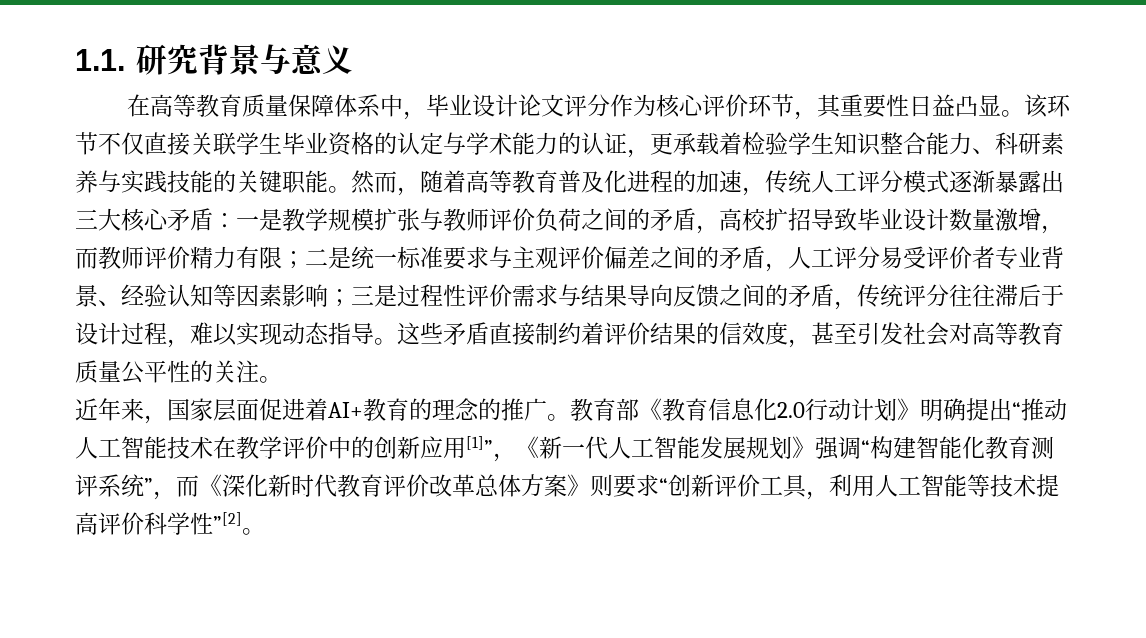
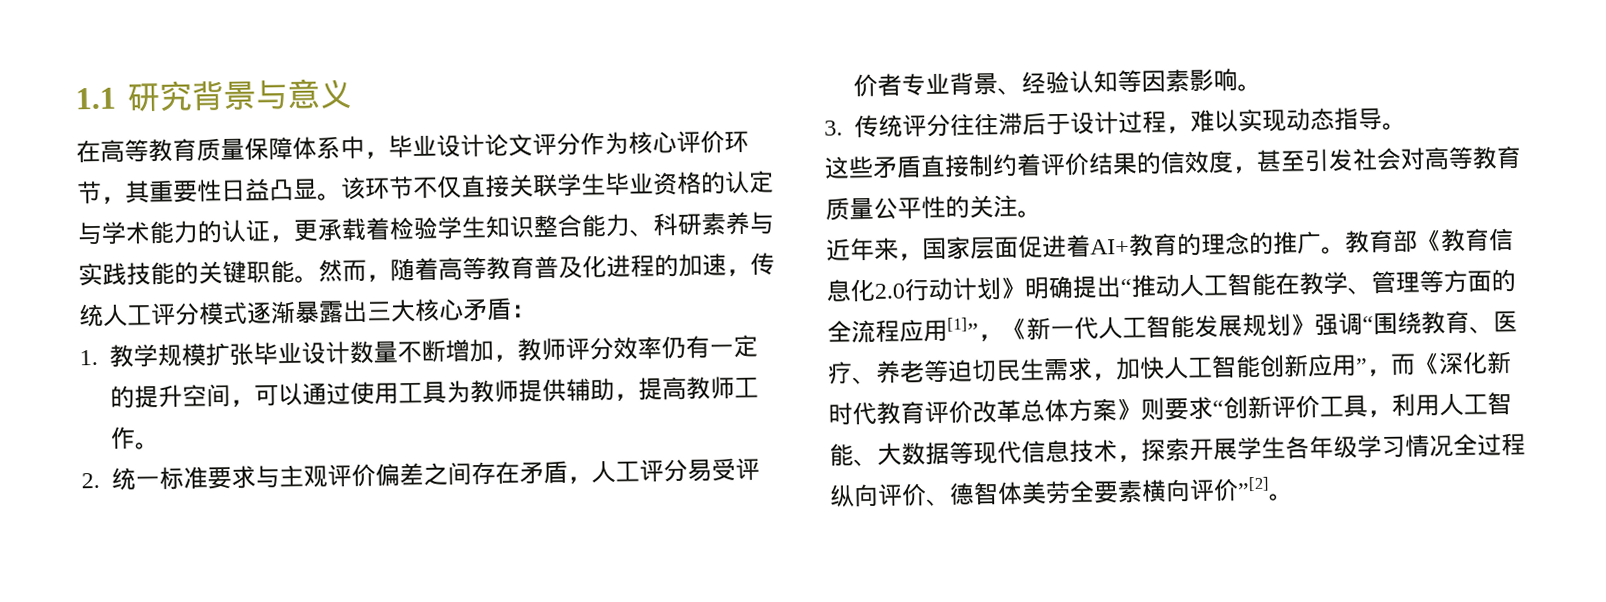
- 1.1.研究背景与意义
+ 1.1研究背景与意义
- 然而，随着高等教育普及化进程的加速，传统人工评分模式逐渐暴露出三大核心矛盾：一是教学规模扩张与教师评价负荷之间的矛盾，高校扩招导致毕业设计数量激增，而教师评价精力有限；二是统一标准要求与主观评价偏差之间的矛盾，人工评分易受评价者专业背景、经验认知等因素影响；三是过程性评价需求与结果导向反馈之间的矛盾，传统评分往往滞后于设计过程，难以实现动态指导。这些矛盾直接制约着评价结果的信效度，甚至引发社会对高等教育质量公平性的关注。
+ 然而，随着高等教育普及化进程的加速，传统人工评分模式逐渐暴露出三大核心矛盾：
+ 1.教学规模扩张毕业设计数量不断增加，教师评分效率仍有一定的提升空间，可以通过使用工具为教师提供辅助，提高教师工作。
+ 2.统一标准要求与主观评价偏差之间存在矛盾，人工评分易受评价者专业背景、经验认知等因素影响。
+ 3.传统评分往往滞后于设计过程，难以实现动态指导。
+ 这些矛盾直接制约着评价结果的信效度，甚至引发社会对高等教育质量公平性的关注。
- 教育部《教育信息化2.0行动计划》明确提出“推动人工智能技术在教学评价中的创新应用[1]”，《新一代人工智能发展规划》强调“构建智能化教育测评系统”，而《深化新时代教育评价改革总体方案》则要求“创新评价工具，利用人工智能等技术提高评价科学性”[2]。
+ 教育部《教育信息化2.0行动计划》明确提出“推动人工智能在教学、管理等方面的全流程应用[1]”，《新一代人工智能发展规划》强调“围绕教育、医疗、养老等迫切民生需求，加快人工智能创新应用”，而《深化新时代教育评价改革总体方案》则要求“创新评价工具，利用人工智能、大数据等现代信息技术，探索开展学生各年级学习情况全过程纵向评价、德智体美劳全要素横向评价”[2]。

